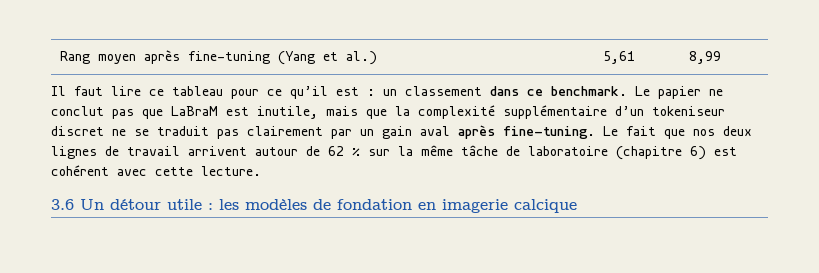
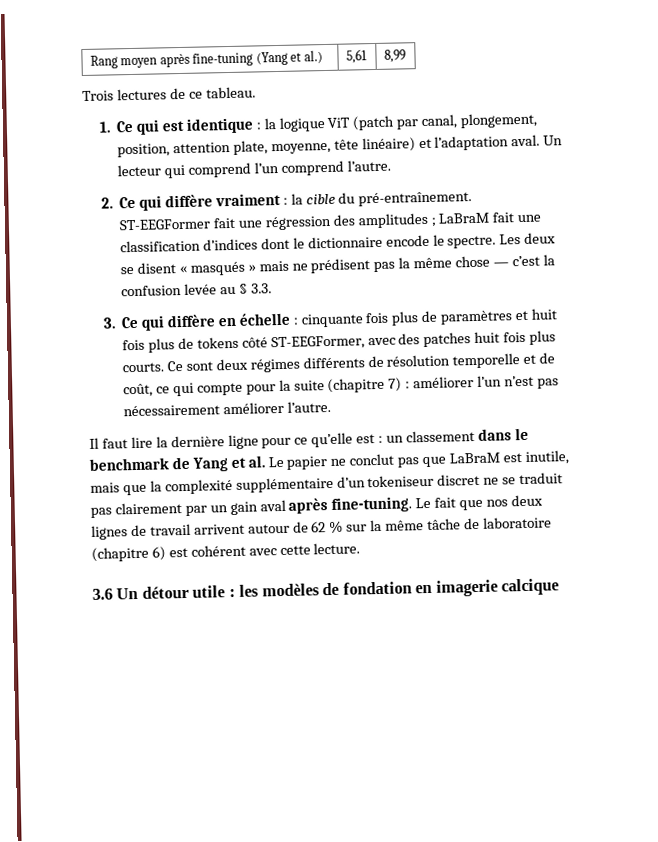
+ Trois lectures de ce tableau.
+ 1. Ce qui est identique : la logique ViT (patch par canal, plongement, position, attention plate, moyenne, tête linéaire) et l’adaptation aval. Un lecteur qui comprend l’un comprend l’autre.
+ 2. Ce qui diffère vraiment : la cible du pré-entraînement. ST-EEGFormer fait une régression des amplitudes ; LaBraM fait une classification d’indices dont le dictionnaire encode le spectre. Les deux se disent « masqués » mais ne prédisent pas la même chose — c’est la confusion levée au § 3.3.
+ 3. Ce qui diffère en échelle : cinquante fois plus de paramètres et huit fois plus de tokens côté ST-EEGFormer, avec des patches huit fois plus courts. Ce sont deux régimes différents de résolution temporelle et de coût, ce qui compte pour la suite (chapitre 7) : améliorer l’un n’est pas nécessairement améliorer l’autre.
- Il faut lire ce tableau pour ce qu’il est : un classement dans ce benchmark. Le papier ne conclut pas que LaBraM est inutile, mais que la complexité supplémentaire d’un tokeniseur discret ne se traduit pas clairement par un gain aval après fine-tuning.
+ Il faut lire la dernière ligne pour ce qu’elle est : un classement dans le benchmark de Yang et al. Le papier ne conclut pas que LaBraM est inutile, mais que la complexité supplémentaire d’un tokeniseur discret ne se traduit pas clairement par un gain aval après fine-tuning.

